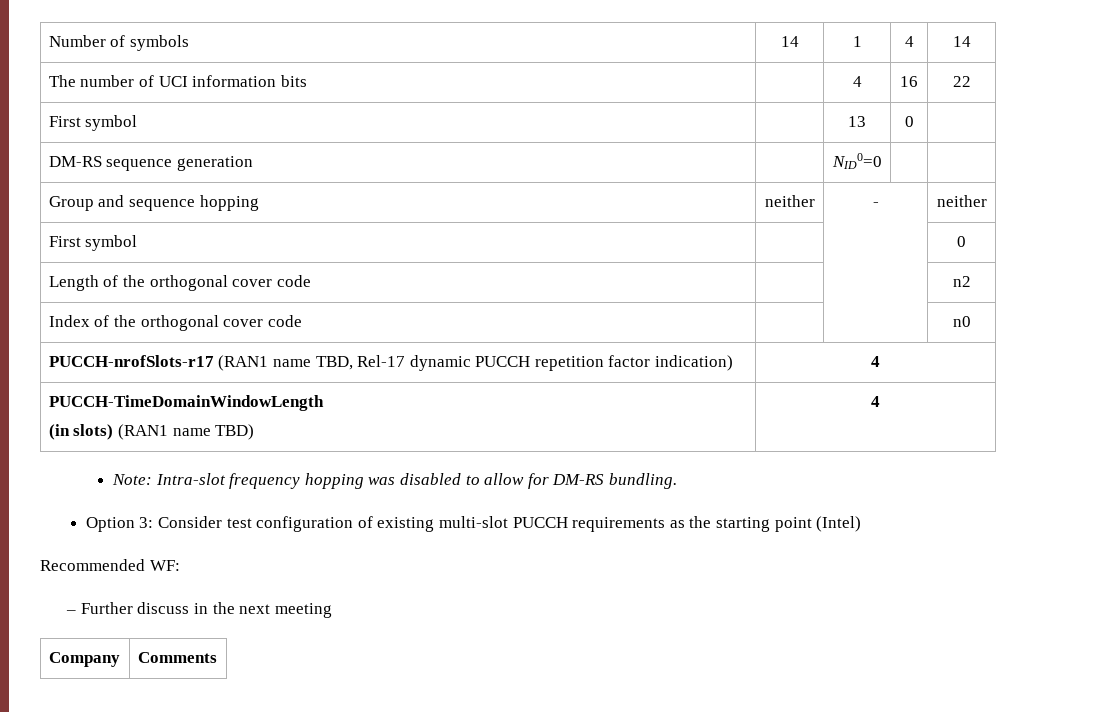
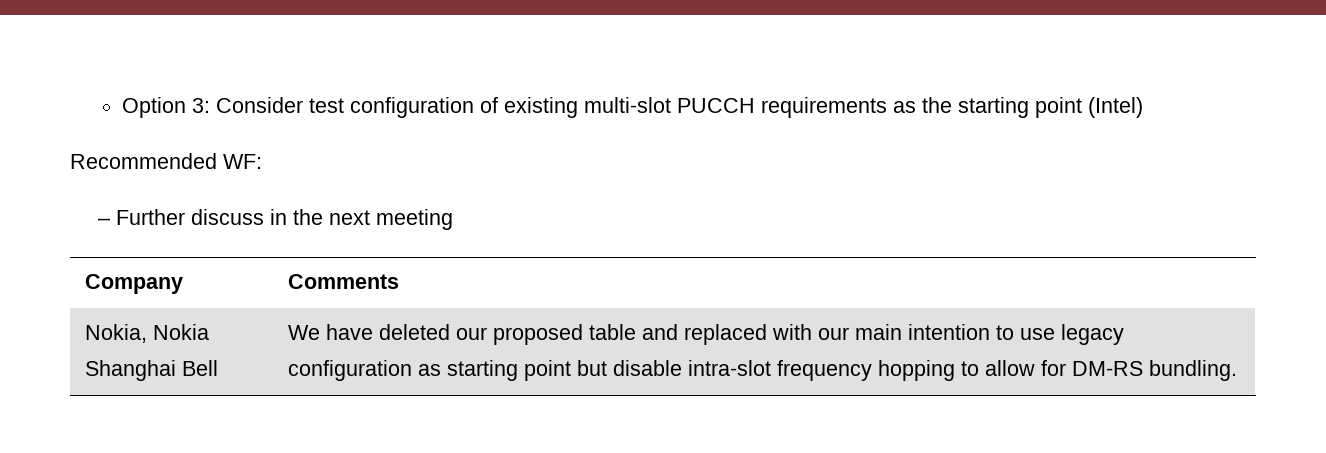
- Number of symbols | 14 | 1 | 4 | 14
- The number of UCI information bits | | 4 | 16 | 22
- First symbol | | 13 | 0 |
- DM-RS sequence generation | | NID0=0 | |
- Group and sequence hopping | neither | - | neither
- First symbol | | | 0
- Length of the orthogonal cover code | | | n2
- Index of the orthogonal cover code | | | n0
- PUCCH-nrofSlots-r17 (RAN1 name TBD, Rel-17 dynamic PUCCH repetition factor indication) | 4
- PUCCH-TimeDomainWindowLength
- (in slots) (RAN1 name TBD) | 4
- Note: Intra-slot frequency hopping was disabled to allow for DM-RS bundling.
+ Nokia, Nokia Shanghai Bell | We have deleted our proposed table and replaced with our main intention to use legacy configuration as starting point but disable intra-slot frequency hopping to allow for DM-RS bundling.

